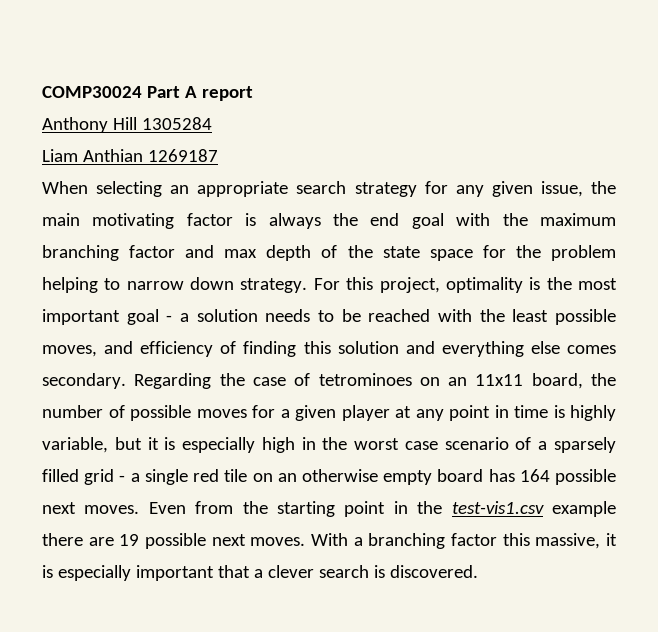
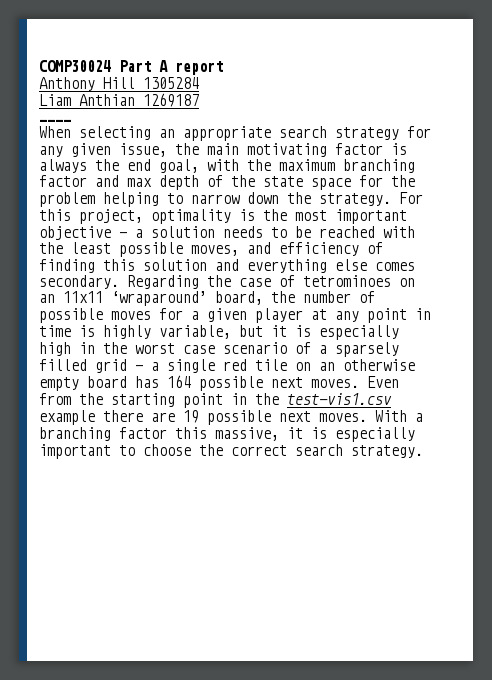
+ ____
- When selecting an appropriate search strategy for any given issue, the main motivating factor is always the end goal with the maximum branching factor and max depth of the state space for the problem helping to narrow down strategy.
+ When selecting an appropriate search strategy for any given issue, the main motivating factor is always the end goal, with the maximum branching factor and max depth of the state space for the problem helping to narrow down the strategy.
- For this project, optimality is the most important goal - a solution needs to be reached with the least possible moves, and efficiency of finding this solution and everything else comes secondary.
+ For this project, optimality is the most important objective - a solution needs to be reached with the least possible moves, and efficiency of finding this solution and everything else comes secondary.
- Regarding the case of tetrominoes on an 11x11 board, the number of possible moves for a given player at any point in time is highly variable, but it is especially high in the worst case scenario of a sparsely filled grid - a single red tile on an otherwise empty board has 164 possible next moves.
+ Regarding the case of tetrominoes on an 11x11 ‘wraparound’ board, the number of possible moves for a given player at any point in time is highly variable, but it is especially high in the worst case scenario of a sparsely filled grid - a single red tile on an otherwise empty board has 164 possible next moves.
- With a branching factor this massive, it is especially important that a clever search is discovered.
+ With a branching factor this massive, it is especially important to choose the correct search strategy.

